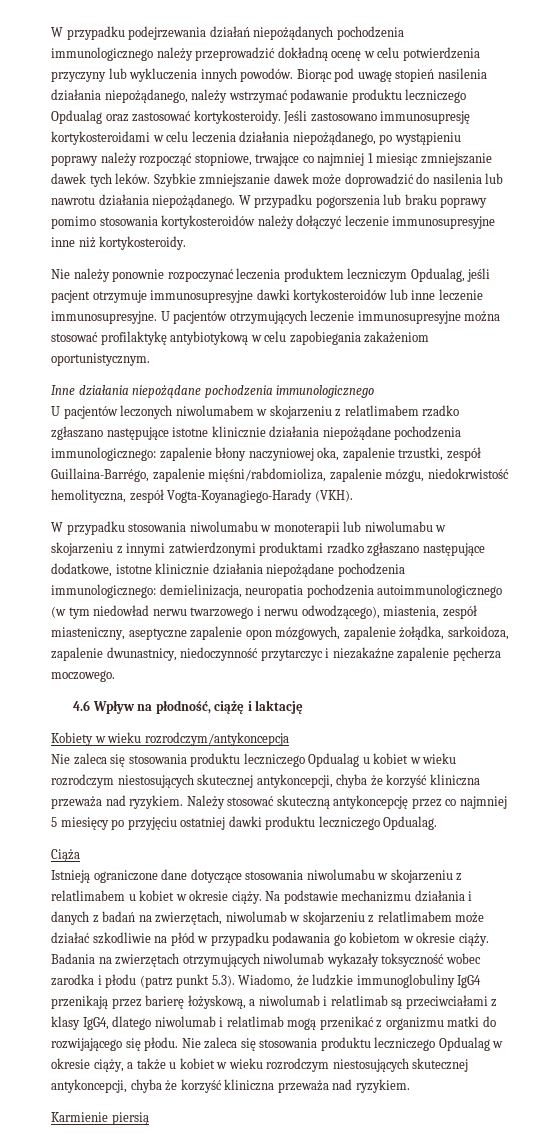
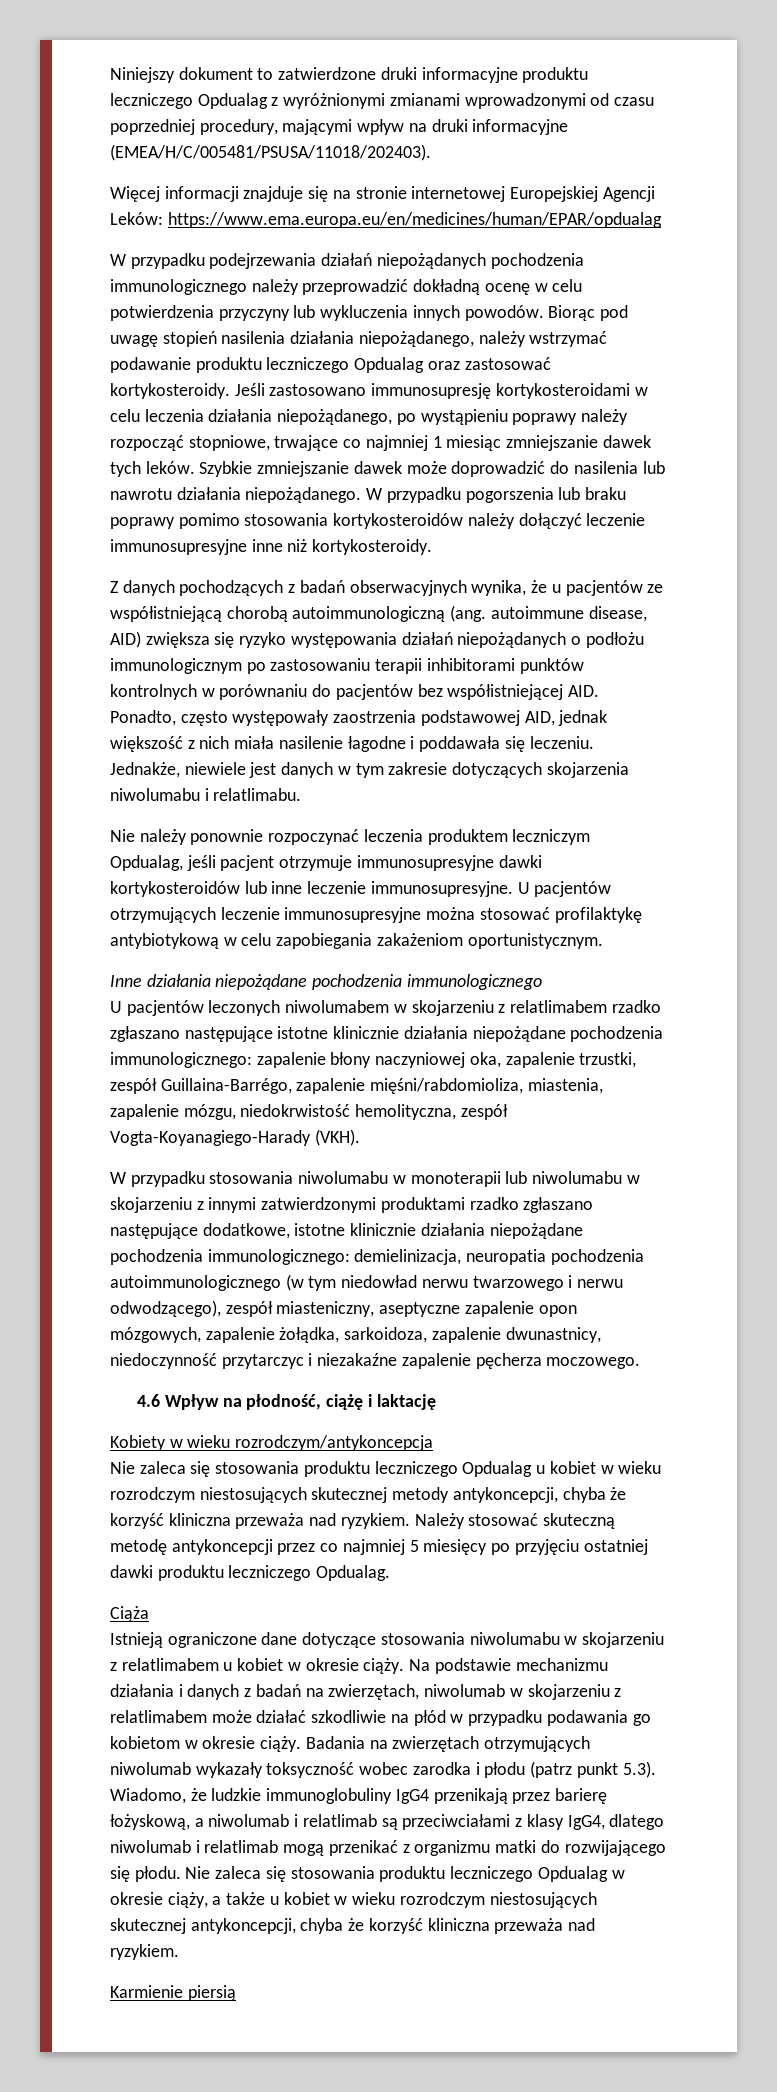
+ Niniejszy dokument to zatwierdzone druki informacyjne produktu leczniczego Opdualag z wyróżnionymi zmianami wprowadzonymi od czasu poprzedniej procedury, mającymi wpływ na druki informacyjne (EMEA/H/C/005481/PSUSA/11018/202403).
+ Więcej informacji znajduje się na stronie internetowej Europejskiej Agencji Leków: https://www.ema.europa.eu/en/medicines/human/EPAR/opdualag
+ Z danych pochodzących z badań obserwacyjnych wynika, że u pacjentów ze współistniejącą chorobą autoimmunologiczną (ang. autoimmune disease, AID) zwiększa się ryzyko występowania działań niepożądanych o podłożu immunologicznym po zastosowaniu terapii inhibitorami punktów kontrolnych w porównaniu do pacjentów bez współistniejącej AID. Ponadto, często występowały zaostrzenia podstawowej AID, jednak większość z nich miała nasilenie łagodne i poddawała się leczeniu. Jednakże, niewiele jest danych w tym zakresie dotyczących skojarzenia niwolumabu i relatlimabu.
- U pacjentów leczonych niwolumabem w skojarzeniu z relatlimabem rzadko zgłaszano następujące istotne klinicznie działania niepożądane pochodzenia immunologicznego: zapalenie błony naczyniowej oka, zapalenie trzustki, zespół Guillaina-Barrégo, zapalenie mięśni/rabdomioliza, zapalenie mózgu, niedokrwistość hemolityczna, zespół Vogta-Koyanagiego-Harady (VKH).
+ U pacjentów leczonych niwolumabem w skojarzeniu z relatlimabem rzadko zgłaszano następujące istotne klinicznie działania niepożądane pochodzenia immunologicznego: zapalenie błony naczyniowej oka, zapalenie trzustki, zespół Guillaina-Barrégo, zapalenie mięśni/rabdomioliza, miastenia, zapalenie mózgu, niedokrwistość hemolityczna, zespół Vogta-Koyanagiego-Harady (VKH).
- W przypadku stosowania niwolumabu w monoterapii lub niwolumabu w skojarzeniu z innymi zatwierdzonymi produktami rzadko zgłaszano następujące dodatkowe, istotne klinicznie działania niepożądane pochodzenia immunologicznego: demielinizacja, neuropatia pochodzenia autoimmunologicznego (w tym niedowład nerwu twarzowego i nerwu odwodzącego), miastenia, zespół miasteniczny, aseptyczne zapalenie opon mózgowych, zapalenie żołądka, sarkoidoza, zapalenie dwunastnicy, niedoczynność przytarczyc i niezakaźne zapalenie pęcherza moczowego.
+ W przypadku stosowania niwolumabu w monoterapii lub niwolumabu w skojarzeniu z innymi zatwierdzonymi produktami rzadko zgłaszano następujące dodatkowe, istotne klinicznie działania niepożądane pochodzenia immunologicznego: demielinizacja, neuropatia pochodzenia autoimmunologicznego (w tym niedowład nerwu twarzowego i nerwu odwodzącego), zespół miasteniczny, aseptyczne zapalenie opon mózgowych, zapalenie żołądka, sarkoidoza, zapalenie dwunastnicy, niedoczynność przytarczyc i niezakaźne zapalenie pęcherza moczowego.
- Nie zaleca się stosowania produktu leczniczego Opdualag u kobiet w wieku rozrodczym niestosujących skutecznej antykoncepcji, chyba że korzyść kliniczna przeważa nad ryzykiem.
+ Nie zaleca się stosowania produktu leczniczego Opdualag u kobiet w wieku rozrodczym niestosujących skutecznej metody antykoncepcji, chyba że korzyść kliniczna przeważa nad ryzykiem.
- Należy stosować skuteczną antykoncepcję przez co najmniej 5 miesięcy po przyjęciu ostatniej dawki produktu leczniczego Opdualag.
+ Należy stosować skuteczną metodę antykoncepcji przez co najmniej 5 miesięcy po przyjęciu ostatniej dawki produktu leczniczego Opdualag.

